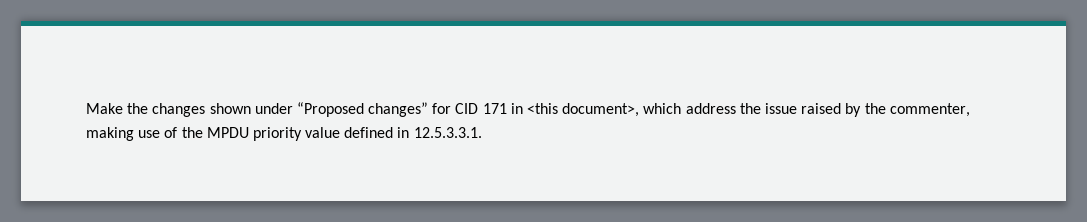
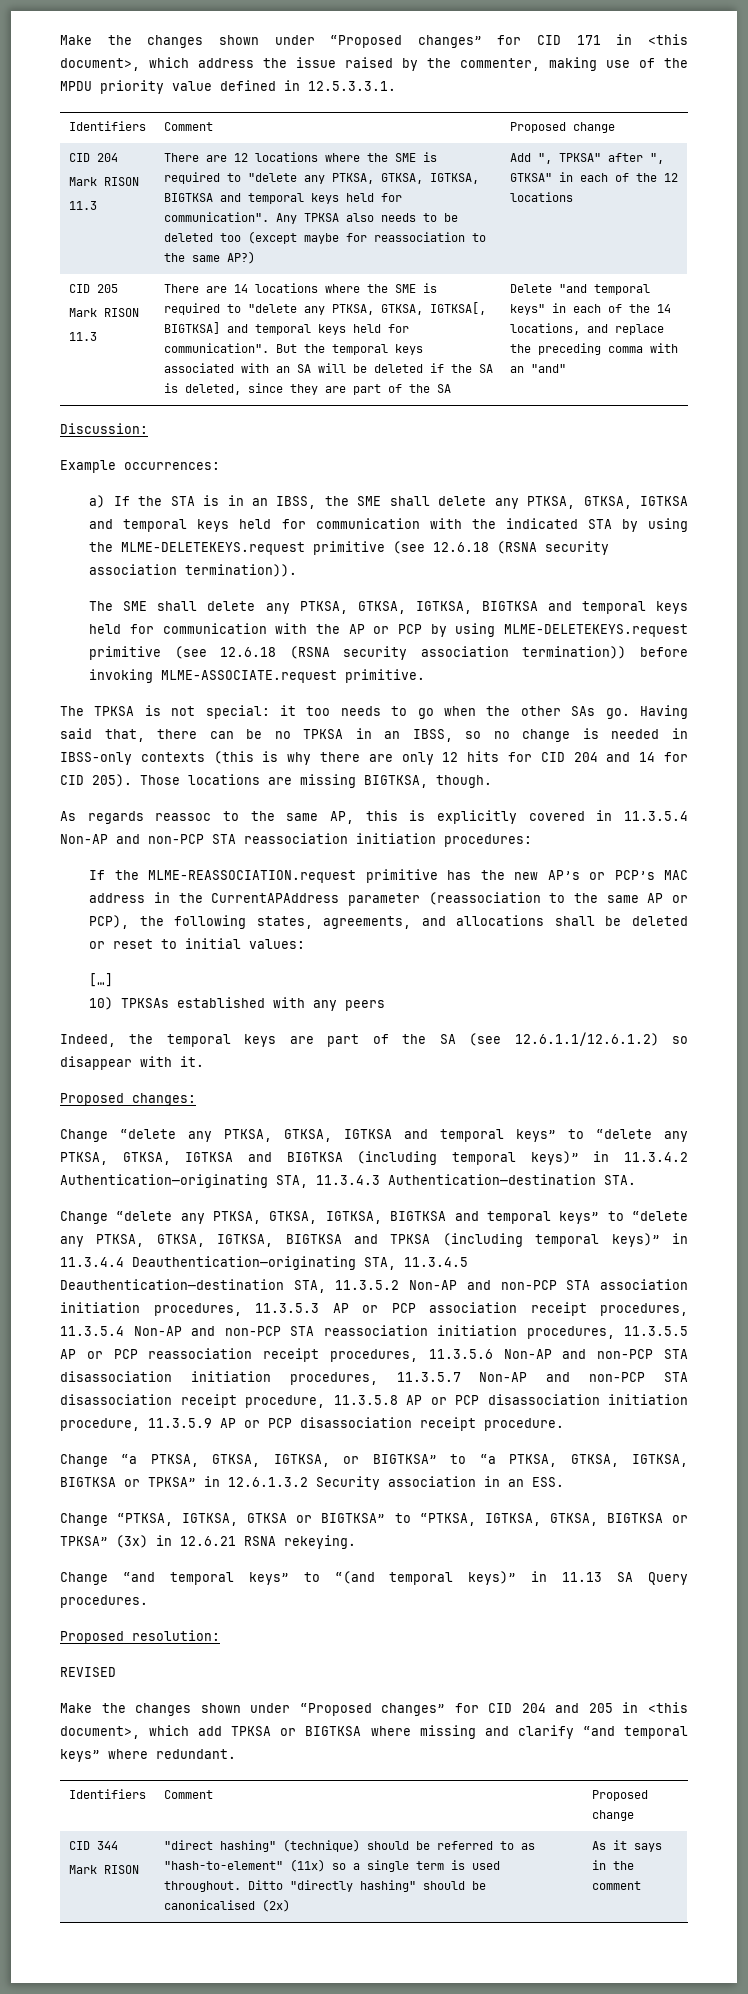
  Make the changes shown under “Proposed changes” for CID 171 in <this document>, which address the issue raised by the commenter, making use of the MPDU priority value defined in 12.5.3.3.1.
+ Identifiers | Comment | Proposed change
+ CID 204
+ Mark RISON
+ 11.3 | There are 12 locations where the SME is required to "delete any PTKSA, GTKSA, IGTKSA, BIGTKSA and temporal keys held for communication". Any TPKSA also needs to be deleted too (except maybe for reassociation to the same AP?) | Add ", TPKSA" after ", GTKSA" in each of the 12 locations
+ CID 205
+ Mark RISON
+ 11.3 | There are 14 locations where the SME is required to "delete any PTKSA, GTKSA, IGTKSA[, BIGTKSA] and temporal keys held for communication". But the temporal keys associated with an SA will be deleted if the SA is deleted, since they are part of the SA | Delete "and temporal keys" in each of the 14 locations, and replace the preceding comma with an "and"
+ Discussion:
+ Example occurrences:
+ a) If the STA is in an IBSS, the SME shall delete any PTKSA, GTKSA, IGTKSA and temporal keys held for communication with the indicated STA by using the MLME-DELETEKEYS.request primitive (see 12.6.18 (RSNA security association termination)).
+ The SME shall delete any PTKSA, GTKSA, IGTKSA, BIGTKSA and temporal keys held for communication with the AP or PCP by using MLME-DELETEKEYS.request primitive (see 12.6.18 (RSNA security association termination)) before invoking MLME-ASSOCIATE.request primitive.
+ The TPKSA is not special: it too needs to go when the other SAs go. Having said that, there can be no TPKSA in an IBSS, so no change is needed in IBSS-only contexts (this is why there are only 12 hits for CID 204 and 14 for CID 205). Those locations are missing BIGTKSA, though.
+ As regards reassoc to the same AP, this is explicitly covered in 11.3.5.4 Non-AP and non-PCP STA reassociation initiation procedures:
+ If the MLME-REASSOCIATION.request primitive has the new AP’s or PCP’s MAC address in the CurrentAPAddress parameter (reassociation to the same AP or PCP), the following states, agreements, and allocations shall be deleted or reset to initial values:
+ […]
+ 10) TPKSAs established with any peers
+ Indeed, the temporal keys are part of the SA (see 12.6.1.1/12.6.1.2) so disappear with it.
+ Proposed changes:
+ Change “delete any PTKSA, GTKSA, IGTKSA and temporal keys” to “delete any PTKSA, GTKSA, IGTKSA and BIGTKSA (including temporal keys)” in 11.3.4.2 Authentication—originating STA, 11.3.4.3 Authentication—destination STA.
+ Change “delete any PTKSA, GTKSA, IGTKSA, BIGTKSA and temporal keys” to “delete any PTKSA, GTKSA, IGTKSA, BIGTKSA and TPKSA (including temporal keys)” in 11.3.4.4 Deauthentication—originating STA, 11.3.4.5 Deauthentication—destination STA, 11.3.5.2 Non-AP and non-PCP STA association initiation procedures, 11.3.5.3 AP or PCP association receipt procedures, 11.3.5.4 Non-AP and non-PCP STA reassociation initiation procedures, 11.3.5.5 AP or PCP reassociation receipt procedures, 11.3.5.6 Non-AP and non-PCP STA disassociation initiation procedures, 11.3.5.7 Non-AP and non-PCP STA disassociation receipt procedure, 11.3.5.8 AP or PCP disassociation initiation procedure, 11.3.5.9 AP or PCP disassociation receipt procedure.
+ Change “a PTKSA, GTKSA, IGTKSA, or BIGTKSA” to “a PTKSA, GTKSA, IGTKSA, BIGTKSA or TPKSA” in 12.6.1.3.2 Security association in an ESS.
+ Change “PTKSA, IGTKSA, GTKSA or BIGTKSA” to “PTKSA, IGTKSA, GTKSA, BIGTKSA or TPKSA” (3x) in 12.6.21 RSNA rekeying.
+ Change “and temporal keys” to “(and temporal keys)” in 11.13 SA Query procedures.
+ Proposed resolution:
+ REVISED
+ Make the changes shown under “Proposed changes” for CID 204 and 205 in <this document>, which add TPKSA or BIGTKSA where missing and clarify “and temporal keys” where redundant.
+ Identifiers | Comment | Proposed change
+ CID 344
+ Mark RISON | "direct hashing" (technique) should be referred to as "hash-to-element" (11x) so a single term is used throughout. Ditto "directly hashing" should be canonicalised (2x) | As it says in the comment

